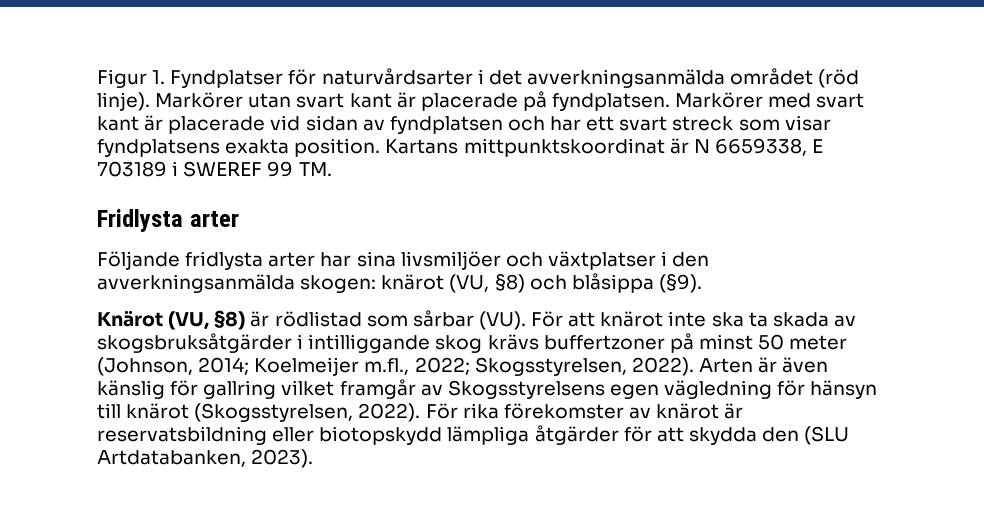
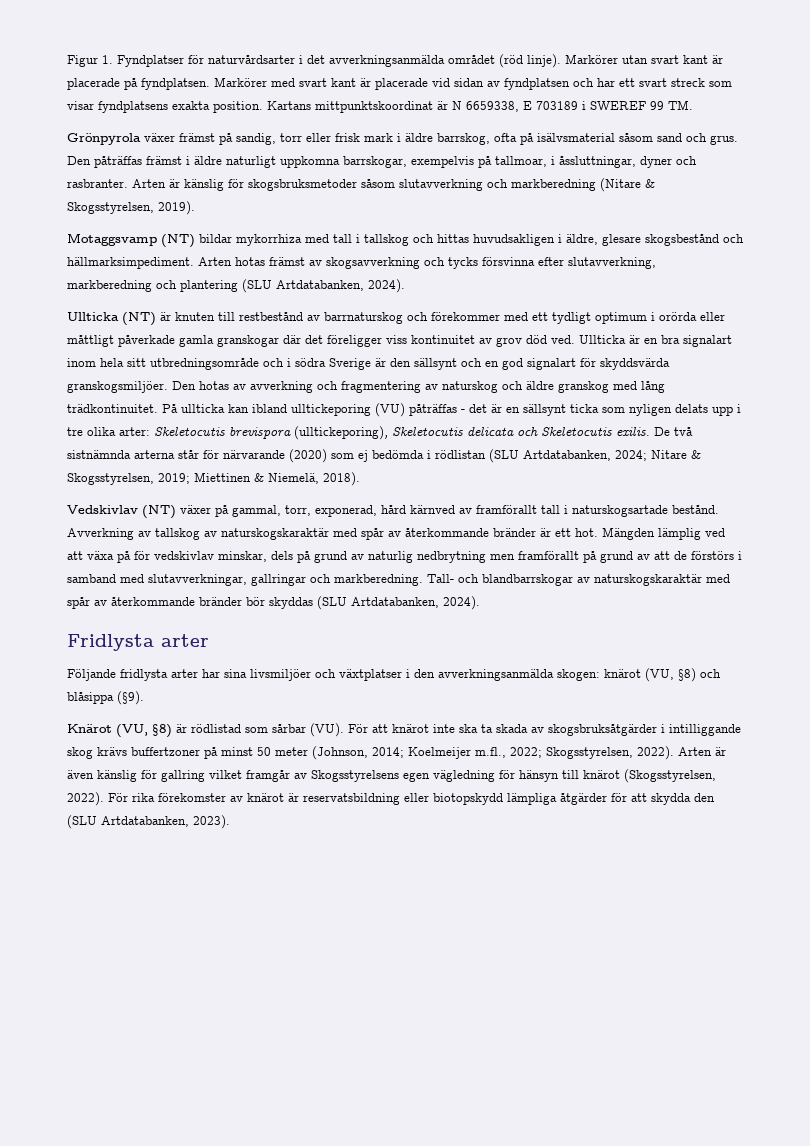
+ Grönpyrola växer främst på sandig, torr eller frisk mark i äldre barrskog, ofta på isälvsmaterial såsom sand och grus. Den påträffas främst i äldre naturligt uppkomna barrskogar, exempelvis på tallmoar, i åssluttningar, dyner och rasbranter. Arten är känslig för skogsbruksmetoder såsom slutavverkning och markberedning (Nitare & Skogsstyrelsen, 2019).
+ Motaggsvamp (NT) bildar mykorrhiza med tall i tallskog och hittas huvudsakligen i äldre, glesare skogsbestånd och hällmarksimpediment. Arten hotas främst av skogsavverkning och tycks försvinna efter slutavverkning, markberedning och plantering (SLU Artdatabanken, 2024).
+ Ullticka (NT) är knuten till restbestånd av barrnaturskog och förekommer med ett tydligt optimum i orörda eller måttligt påverkade gamla granskogar där det föreligger viss kontinuitet av grov död ved. Ullticka är en bra signalart inom hela sitt utbredningsområde och i södra Sverige är den sällsynt och en god signalart för skyddsvärda granskogsmiljöer. Den hotas av avverkning och fragmentering av naturskog och äldre granskog med lång trädkontinuitet. På ullticka kan ibland ulltickeporing (VU) påträffas - det är en sällsynt ticka som nyligen delats upp i tre olika arter: Skeletocutis brevispora (ulltickeporing), Skeletocutis delicata och Skeletocutis exilis. De två sistnämnda arterna står för närvarande (2020) som ej bedömda i rödlistan (SLU Artdatabanken, 2024; Nitare & Skogsstyrelsen, 2019; Miettinen & Niemelä, 2018).
+ Vedskivlav (NT) växer på gammal, torr, exponerad, hård kärnved av framförallt tall i naturskogsartade bestånd. Avverkning av tallskog av naturskogskaraktär med spår av återkommande bränder är ett hot. Mängden lämplig ved att växa på för vedskivlav minskar, dels på grund av naturlig nedbrytning men framförallt på grund av att de förstörs i samband med slutavverkningar, gallringar och markberedning. Tall- och blandbarrskogar av naturskogskaraktär med spår av återkommande bränder bör skyddas (SLU Artdatabanken, 2024).

